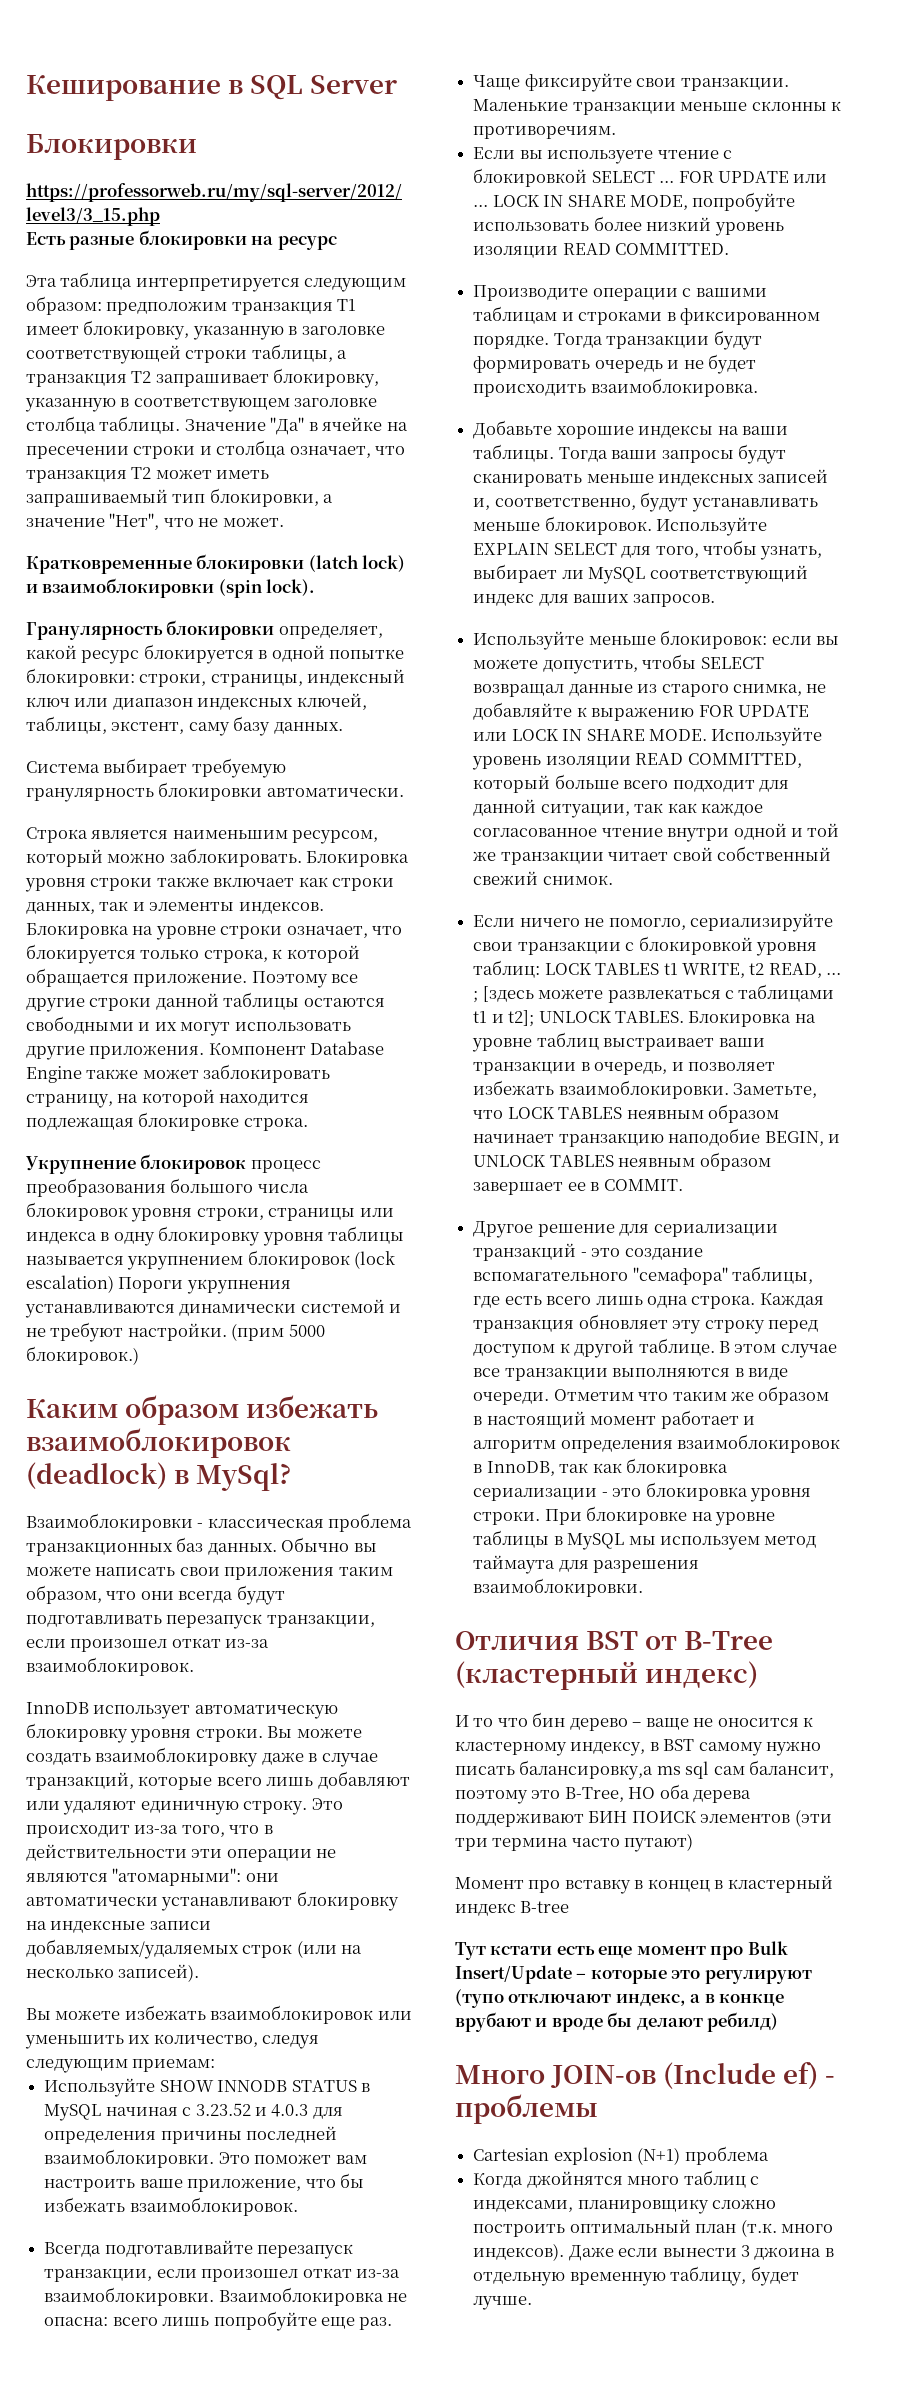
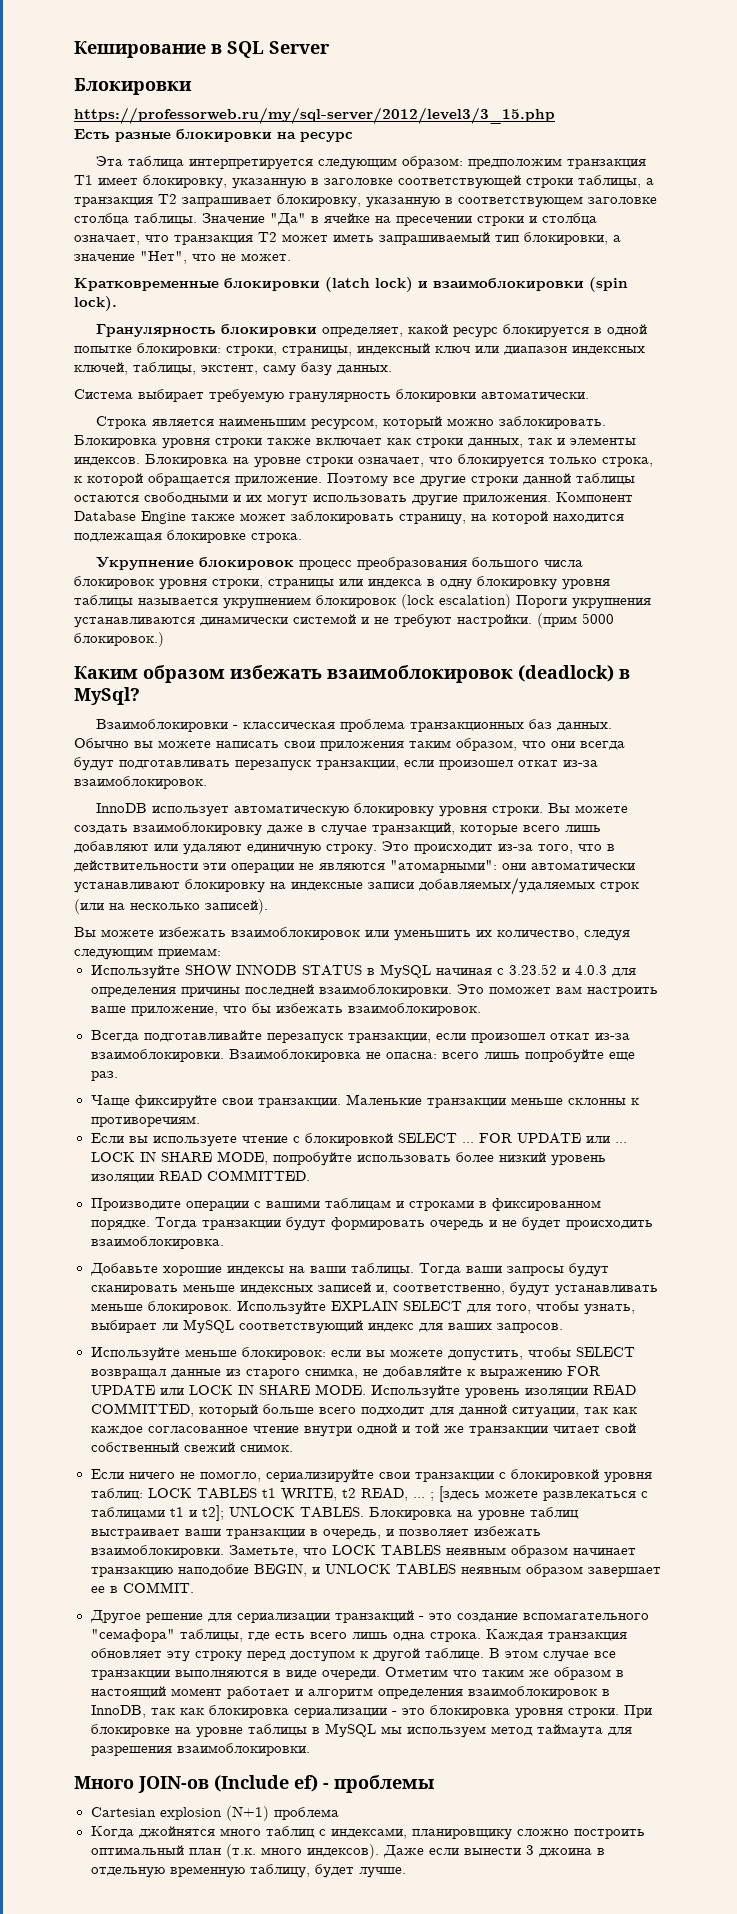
- Отличия BST от B-Tree (кластерный индекс)
- И то что бин дерево – ваще не оносится к кластерному индексу, в BST самому нужно писать балансировку,а ms sql сам балансит, поэтому это B-Tree, НО оба дерева поддерживают БИН ПОИСК элементов (эти три термина часто путают)
- Момент про вставку в концец в кластерный индекс B-tree
- Тут кстати есть еще момент про Bulk Insert/Update – которые это регулируют (тупо отключают индекс, а в конкце врубают и вроде бы делают ребилд)

